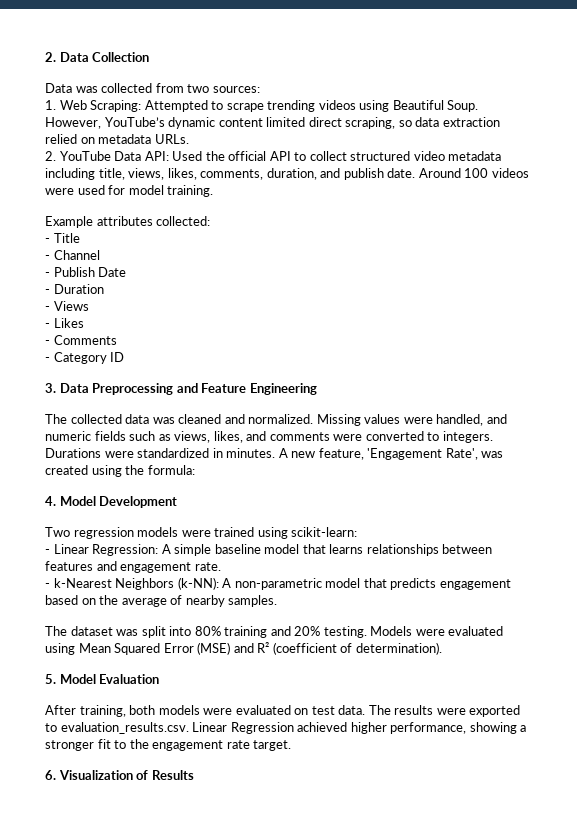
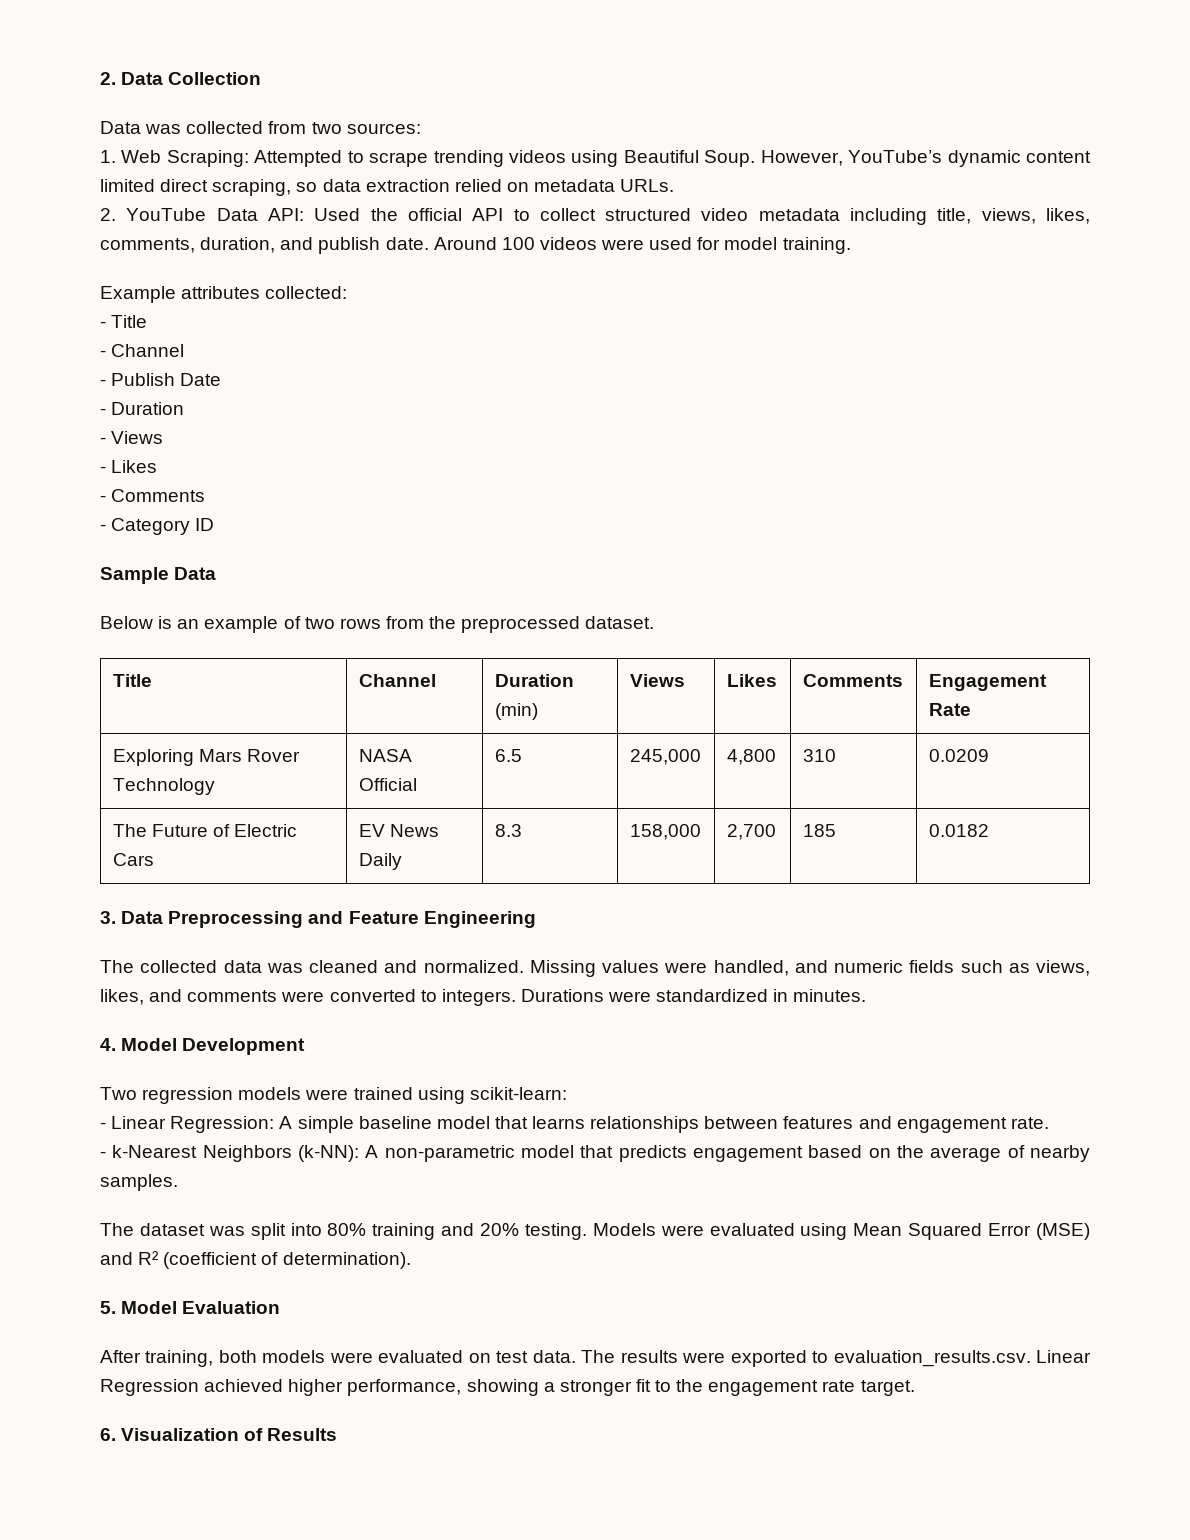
+ Sample Data
+ Below is an example of two rows from the preprocessed dataset.
+ Title | Channel | Duration (min) | Views | Likes | Comments | Engagement Rate
+ Exploring Mars Rover Technology | NASA Official | 6.5 | 245,000 | 4,800 | 310 | 0.0209
+ The Future of Electric Cars | EV News Daily | 8.3 | 158,000 | 2,700 | 185 | 0.0182
- A new feature, 'Engagement Rate', was created using the formula:

